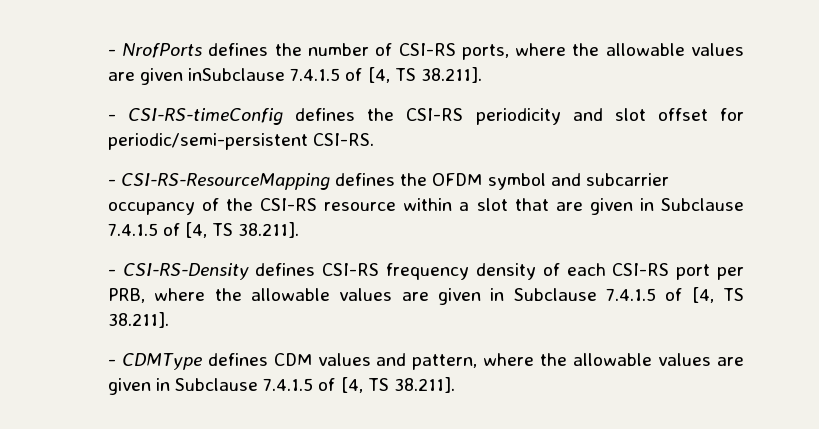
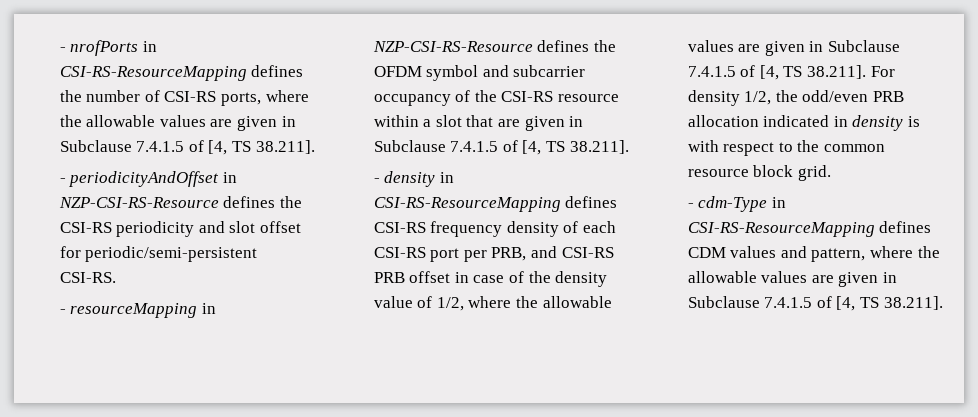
- - NrofPorts defines the number of CSI-RS ports, where the allowable values are given inSubclause 7.4.1.5 of [4, TS 38.211].
- - CSI-RS-timeConfig defines the CSI-RS periodicity and slot offset for periodic/semi-persistent CSI-RS.
+ - nrofPorts in CSI-RS-ResourceMapping defines the number of CSI-RS ports, where the allowable values are given in Subclause 7.4.1.5 of [4, TS 38.211].
+ - periodicityAndOffset in NZP-CSI-RS-Resource defines the CSI-RS periodicity and slot offset for periodic/semi-persistent CSI-RS.
- - CSI-RS-ResourceMapping defines the OFDM symbol and subcarrier occupancy of the CSI-RS resource within a slot that are given in Subclause 7.4.1.5 of [4, TS 38.211].
+ - resourceMapping in NZP-CSI-RS-Resource defines the OFDM symbol and subcarrier occupancy of the CSI-RS resource within a slot that are given in Subclause 7.4.1.5 of [4, TS 38.211].
- - CSI-RS-Density defines CSI-RS frequency density of each CSI-RS port per PRB, where the allowable values are given in Subclause 7.4.1.5 of [4, TS 38.211].
- - CDMType defines CDM values and pattern, where the allowable values are given in Subclause 7.4.1.5 of [4, TS 38.211].
+ - density in CSI-RS-ResourceMapping defines CSI-RS frequency density of each CSI-RS port per PRB, and CSI-RS PRB offset in case of the density value of 1/2, where the allowable values are given in Subclause 7.4.1.5 of [4, TS 38.211]. For density 1/2, the odd/even PRB allocation indicated in density is with respect to the common resource block grid.
+ - cdm-Type in CSI-RS-ResourceMapping defines CDM values and pattern, where the allowable values are given in Subclause 7.4.1.5 of [4, TS 38.211].

